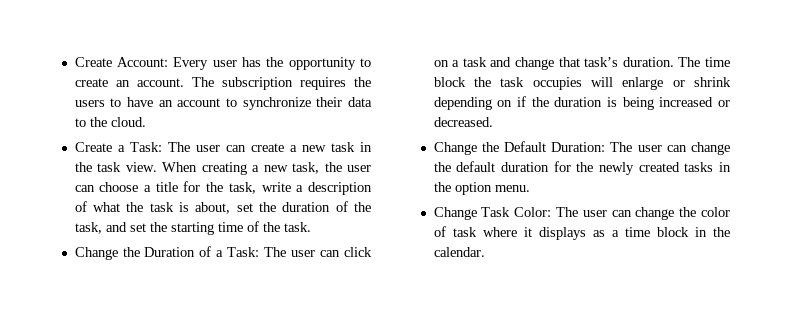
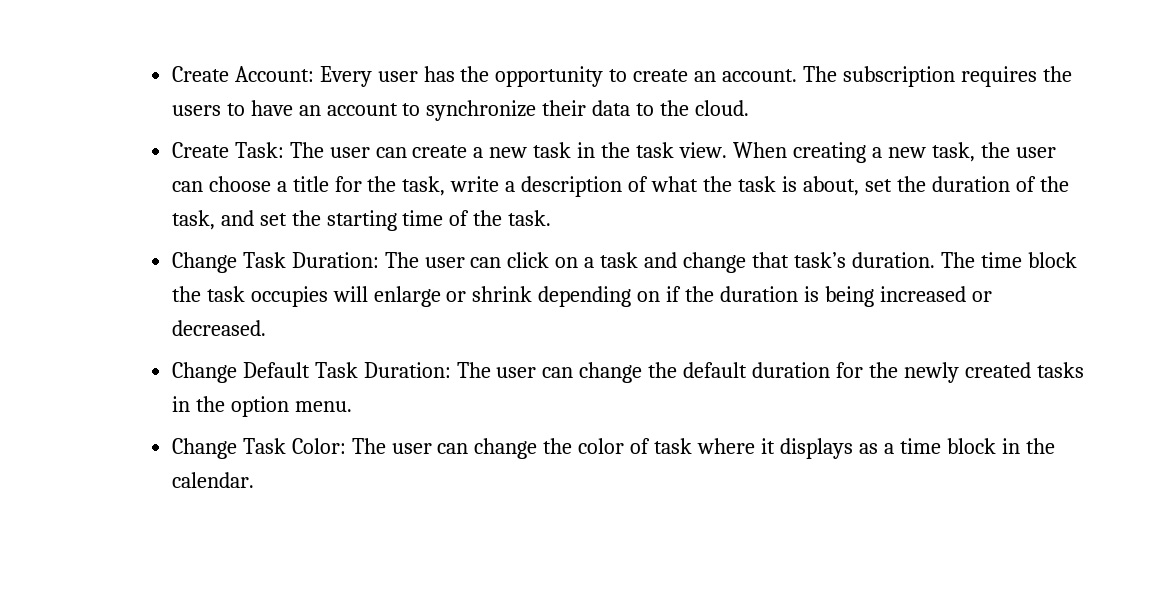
- Create a Task: The user can create a new task in the task view.
+ Create Task: The user can create a new task in the task view.
- Change the Duration of a Task: The user can click on a task and change that task’s duration.
+ Change Task Duration: The user can click on a task and change that task’s duration.
- Change the Default Duration: The user can change the default duration for the newly created tasks in the option menu.
+ Change Default Task Duration: The user can change the default duration for the newly created tasks in the option menu.

